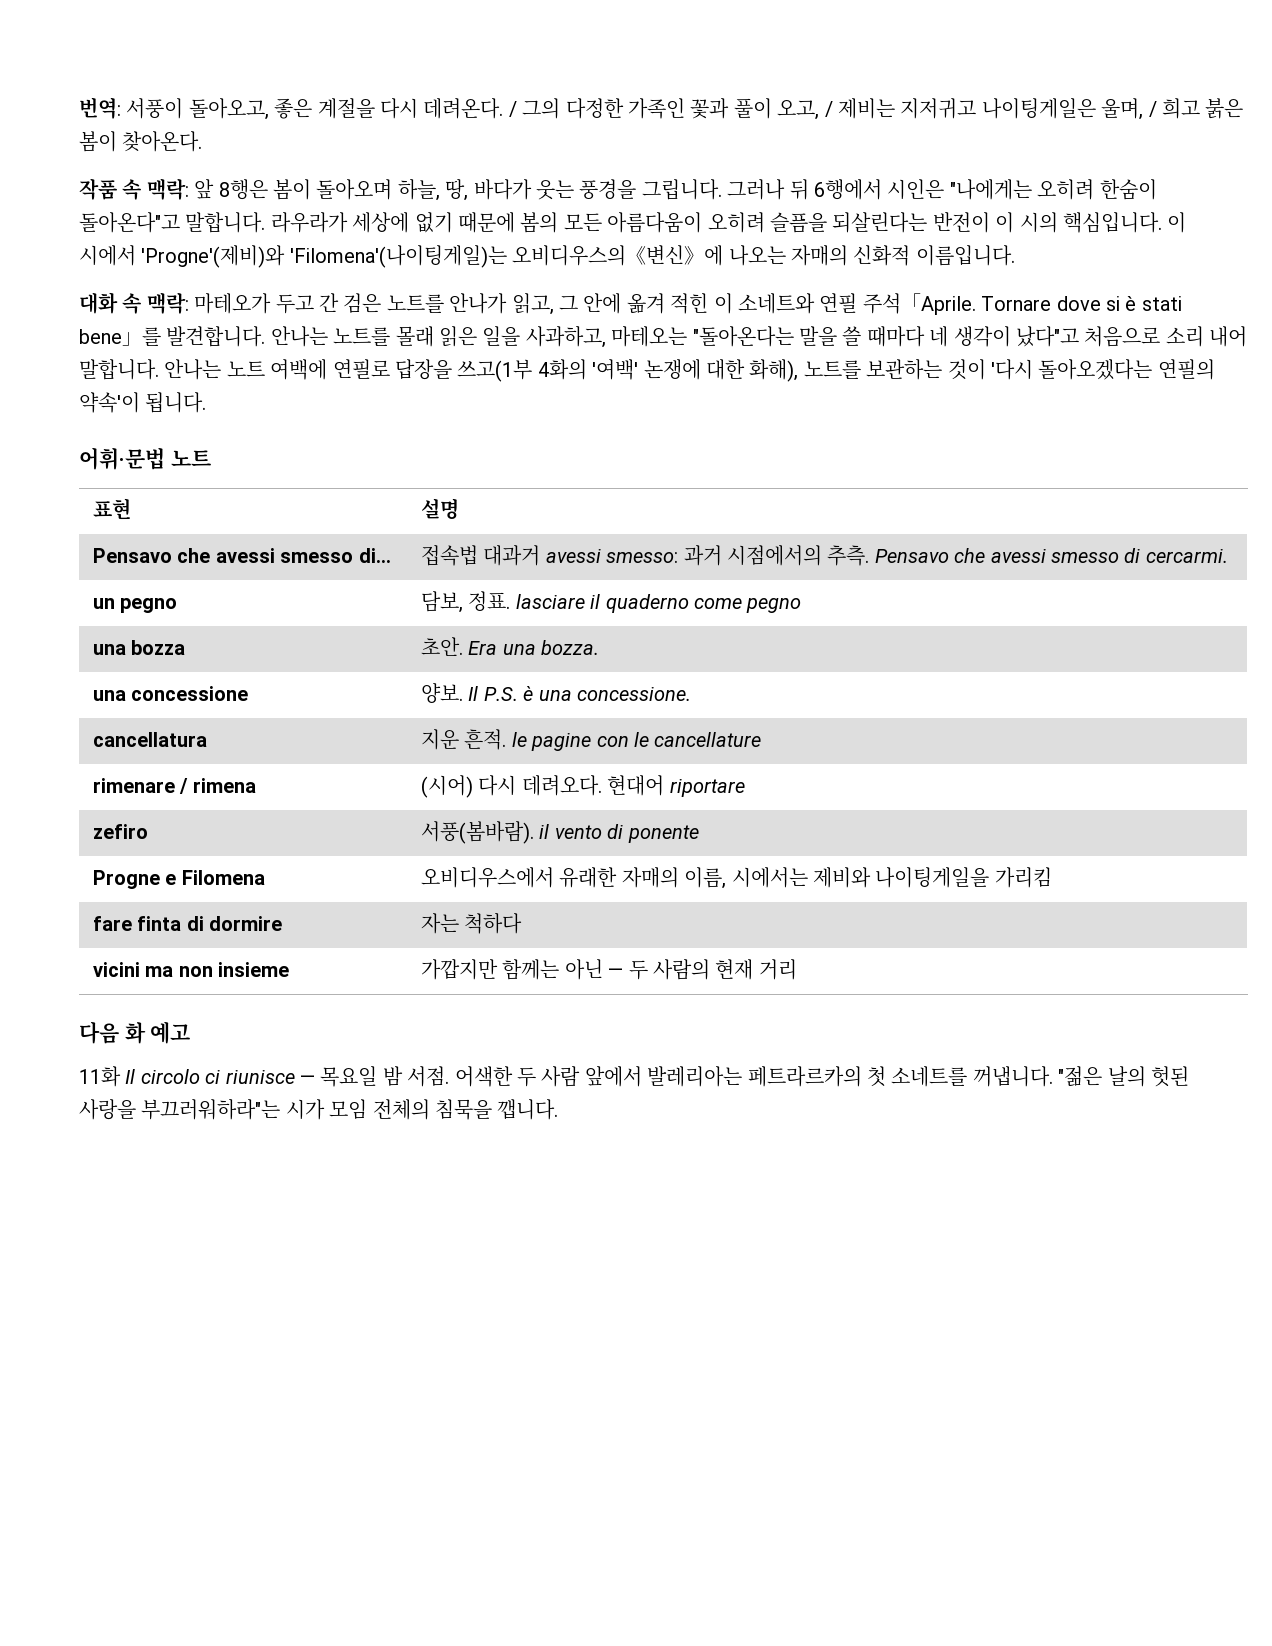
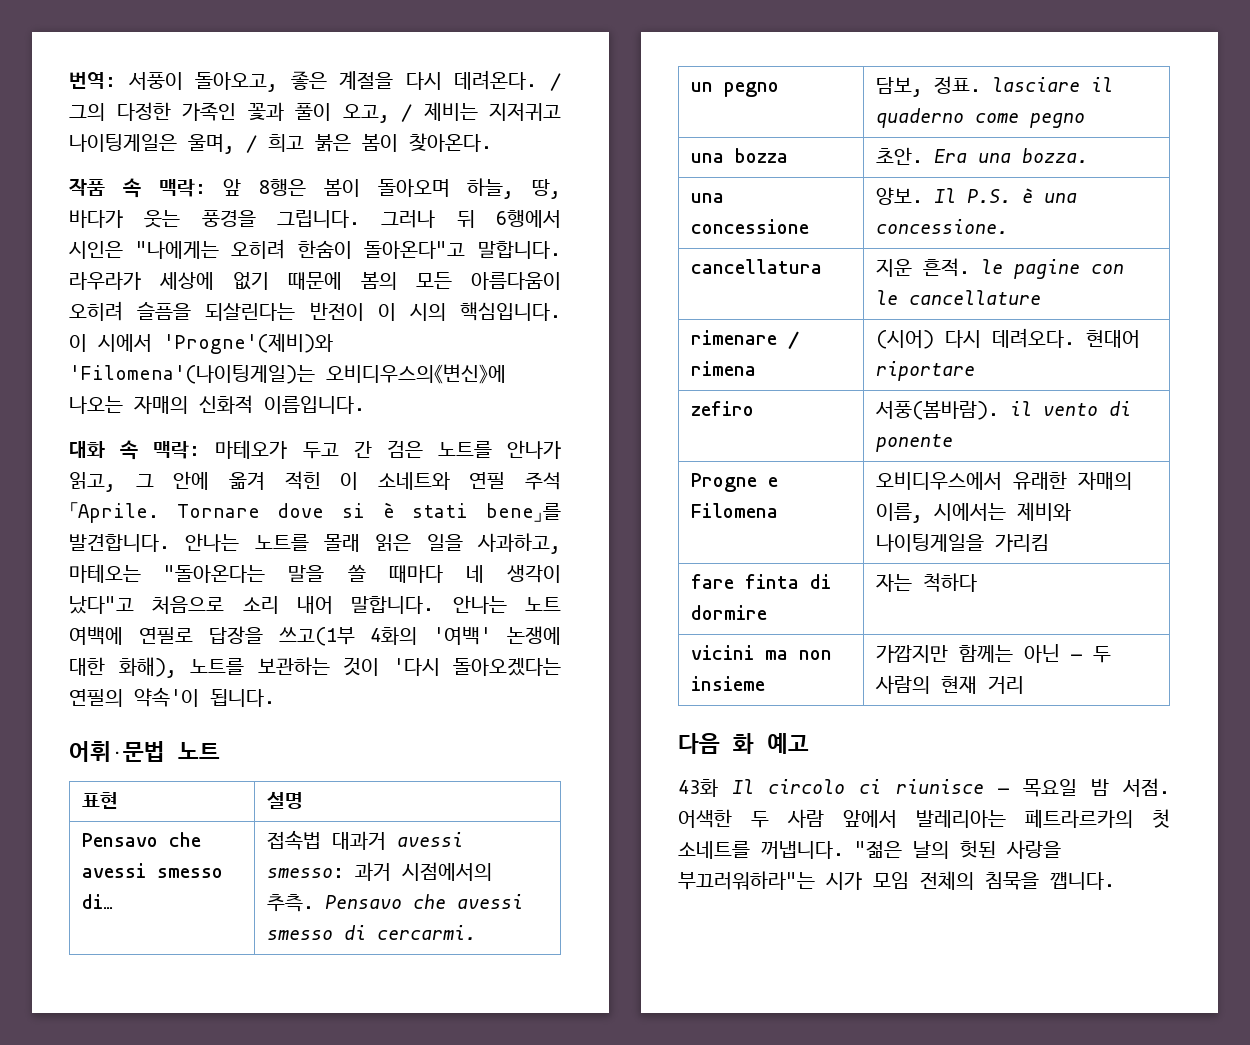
- 11화 Il circolo ci riunisce — 목요일 밤 서점.
+ 43화 Il circolo ci riunisce — 목요일 밤 서점.

